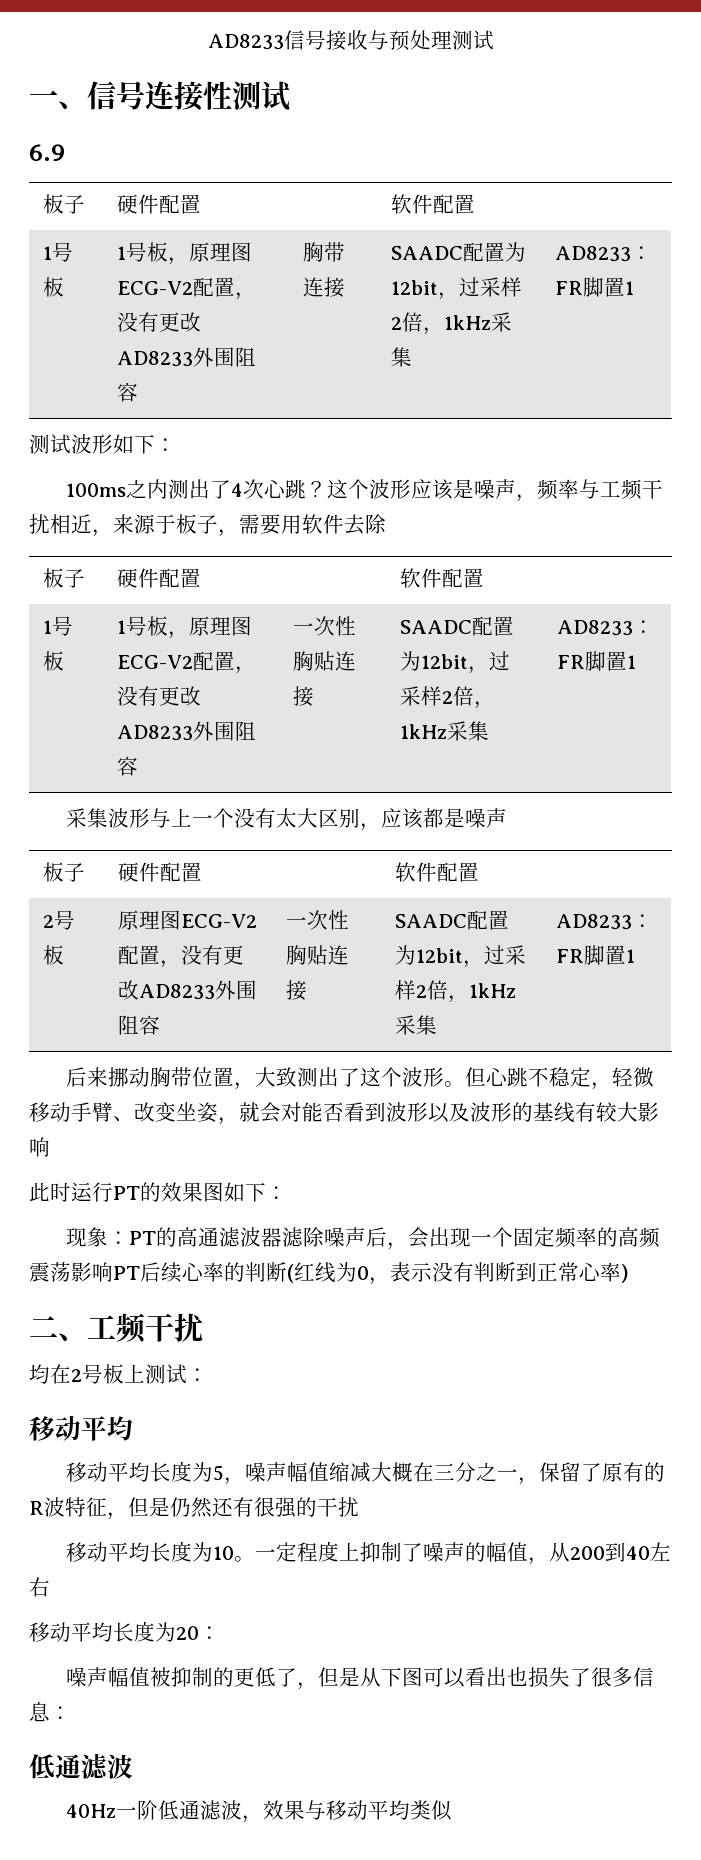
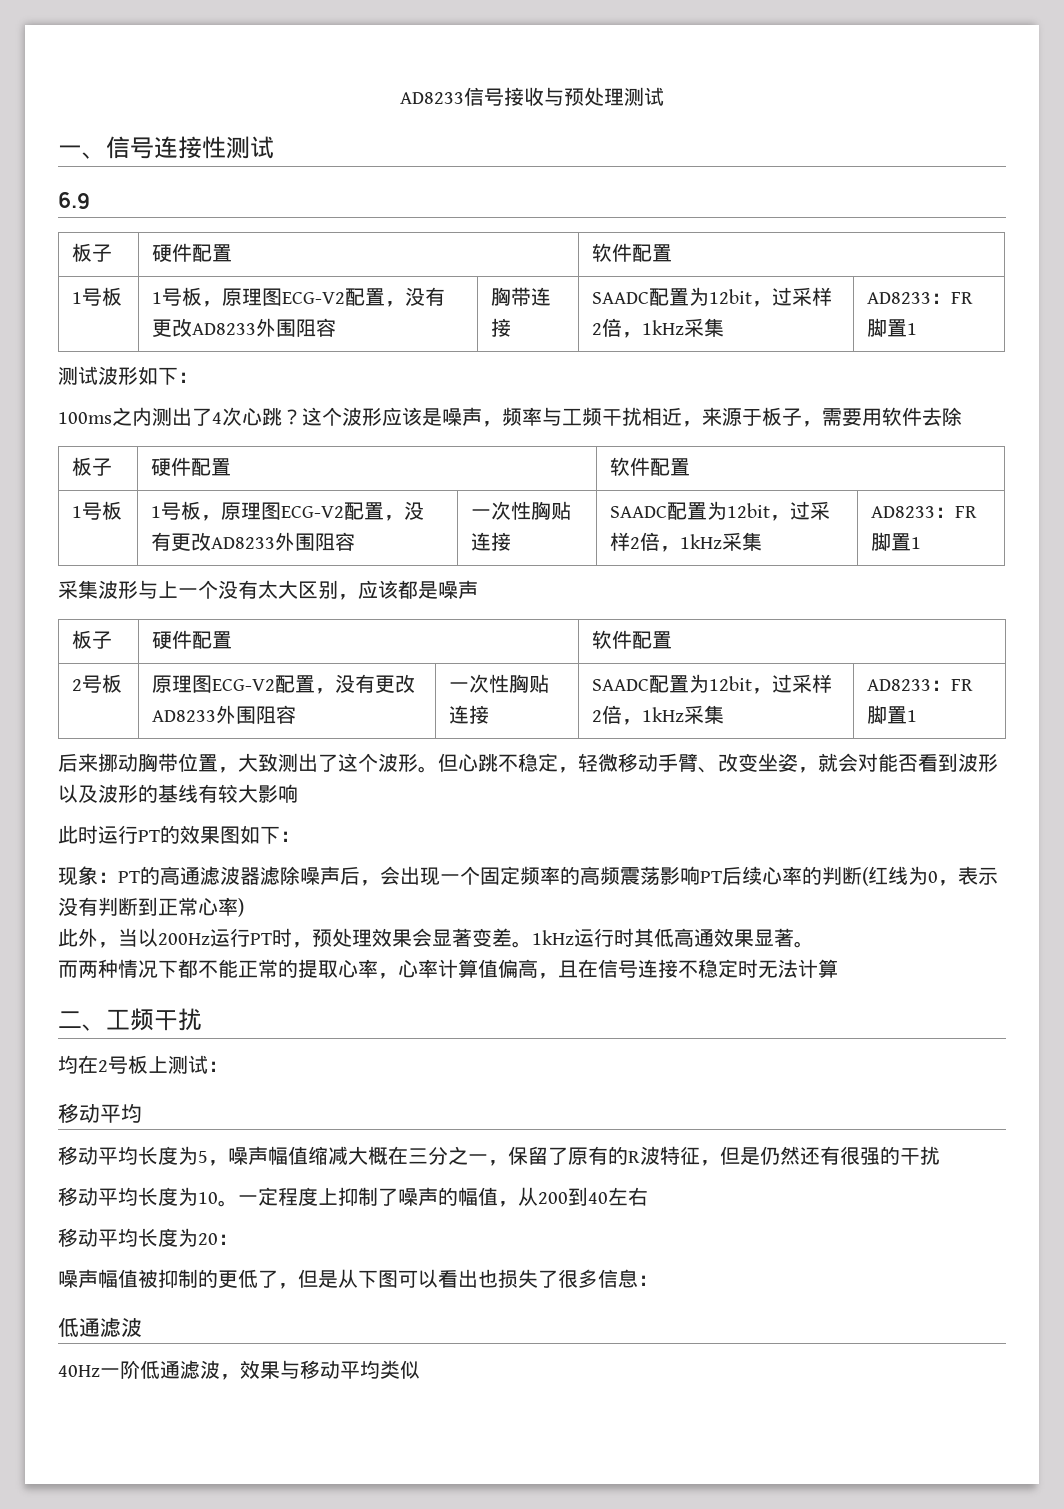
+ 此外，当以200Hz运行PT时，预处理效果会显著变差。1kHz运行时其低高通效果显著。
+ 而两种情况下都不能正常的提取心率，心率计算值偏高，且在信号连接不稳定时无法计算

